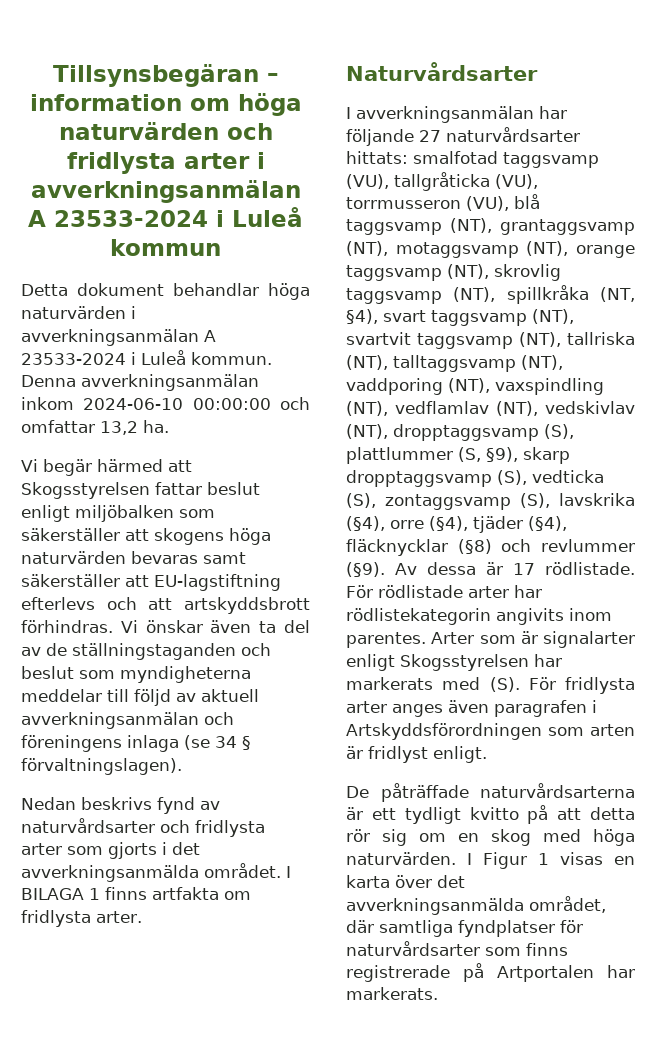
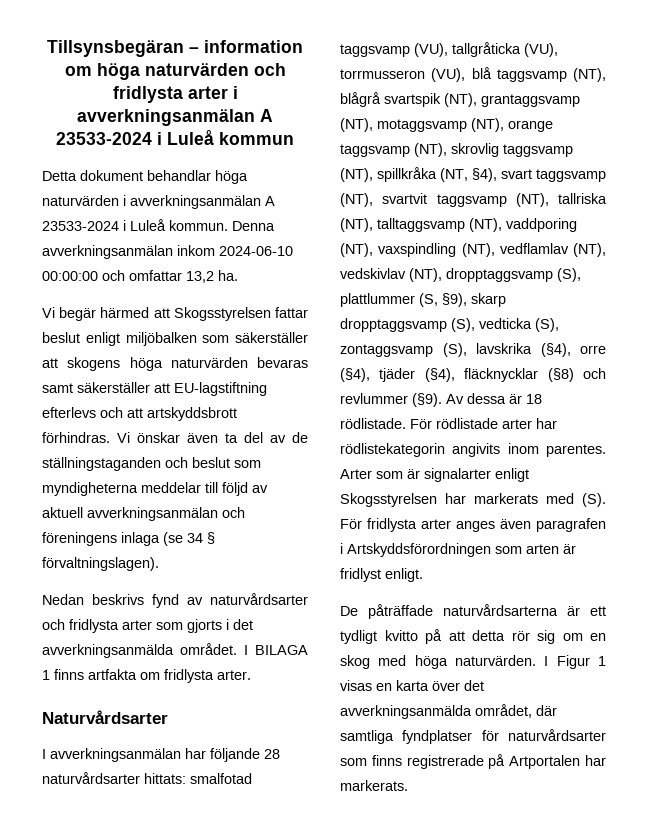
- I avverkningsanmälan har följande 27 naturvårdsarter hittats:
+ I avverkningsanmälan har följande 28 naturvårdsarter hittats:
- smalfotad taggsvamp (VU), tallgråticka (VU), torrmusseron (VU), blå taggsvamp (NT), grantaggsvamp (NT), motaggsvamp (NT), orange taggsvamp (NT), skrovlig taggsvamp (NT), spillkråka (NT, §4), svart taggsvamp (NT), svartvit taggsvamp (NT), tallriska (NT), talltaggsvamp (NT), vaddporing (NT), vaxspindling (NT), vedflamlav (NT), vedskivlav (NT), dropptaggsvamp (S), plattlummer (S, §9), skarp dropptaggsvamp (S), vedticka (S), zontaggsvamp (S), lavskrika (§4), orre (§4), tjäder (§4), fläcknycklar (§8) och revlummer (§9).
+ smalfotad taggsvamp (VU), tallgråticka (VU), torrmusseron (VU), blå taggsvamp (NT), blågrå svartspik (NT), grantaggsvamp (NT), motaggsvamp (NT), orange taggsvamp (NT), skrovlig taggsvamp (NT), spillkråka (NT, §4), svart taggsvamp (NT), svartvit taggsvamp (NT), tallriska (NT), talltaggsvamp (NT), vaddporing (NT), vaxspindling (NT), vedflamlav (NT), vedskivlav (NT), dropptaggsvamp (S), plattlummer (S, §9), skarp dropptaggsvamp (S), vedticka (S), zontaggsvamp (S), lavskrika (§4), orre (§4), tjäder (§4), fläcknycklar (§8) och revlummer (§9).
- Av dessa är 17 rödlistade.
+ Av dessa är 18 rödlistade.

